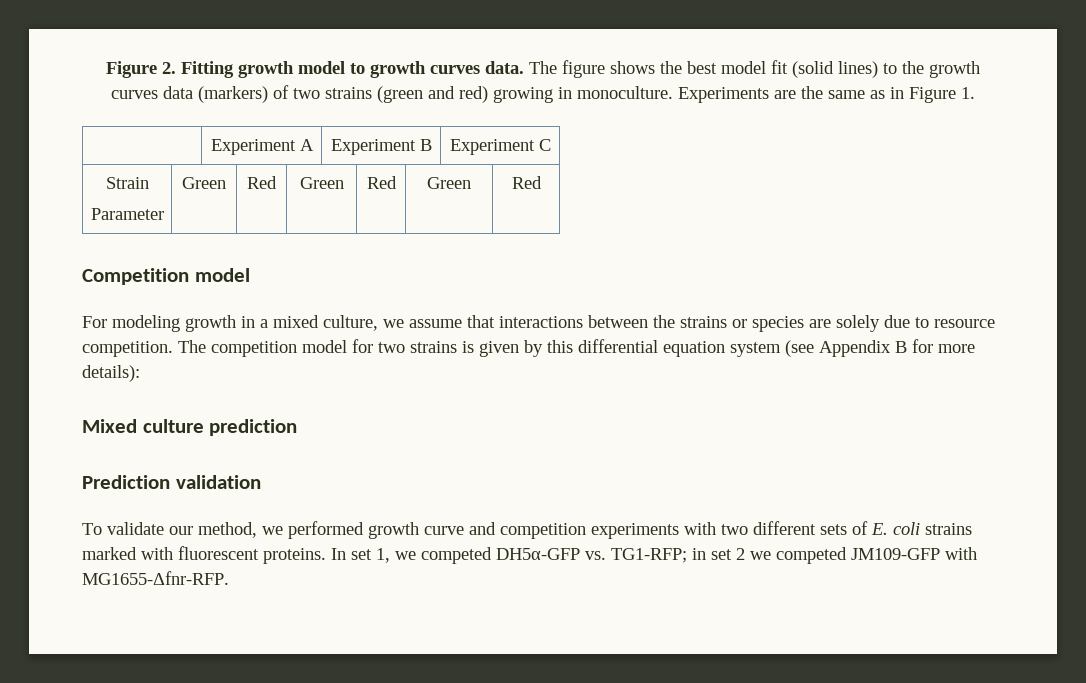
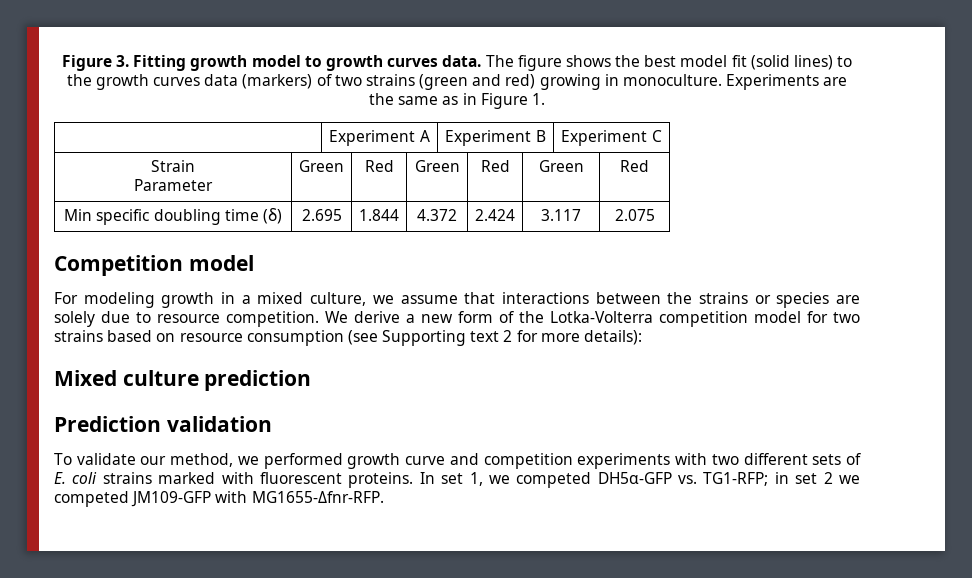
- Figure 2. Fitting growth model to growth curves data.
+ Figure 3. Fitting growth model to growth curves data.
+ Min specific doubling time (δ) | 2.695 | 1.844 | 4.372 | 2.424 | 3.117 | 2.075
- The competition model for two strains is given by this differential equation system (see Appendix B for more details):
+ We derive a new form of the Lotka-Volterra competition model for two strains based on resource consumption (see Supporting text 2 for more details):

